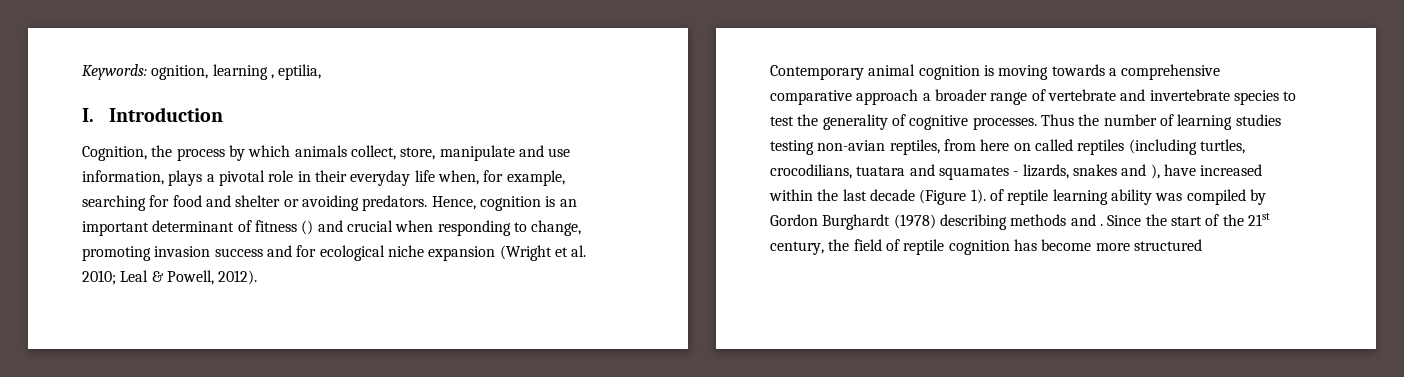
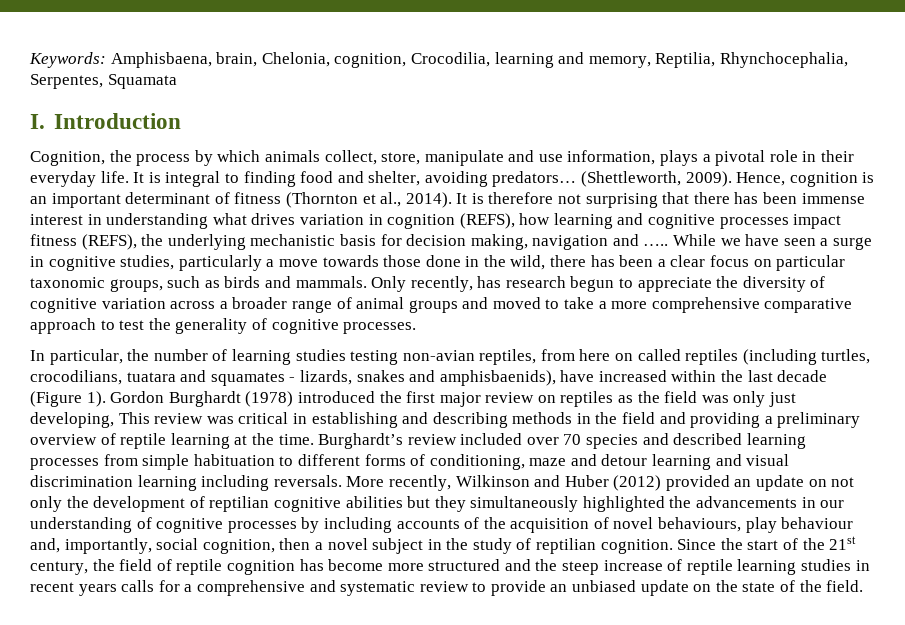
- Keywords: ognition, learning , eptilia,
+ Keywords: Amphisbaena, brain, Chelonia, cognition, Crocodilia, learning and memory, Reptilia, Rhynchocephalia, Serpentes, Squamata
- Cognition, the process by which animals collect, store, manipulate and use information, plays a pivotal role in their everyday life when, for example, searching for food and shelter or avoiding predators.
+ Cognition, the process by which animals collect, store, manipulate and use information, plays a pivotal role in their everyday life. It is integral to finding food and shelter, avoiding predators… (Shettleworth, 2009).
- Hence, cognition is an important determinant of fitness () and crucial when responding to change, promoting invasion success and for ecological niche expansion (Wright et al. 2010; Leal & Powell, 2012).
- Contemporary animal cognition is moving towards a comprehensive comparative approach a broader range of vertebrate and invertebrate species to test the generality of cognitive processes. Thus the number of learning studies testing non-avian reptiles, from here on called reptiles (including turtles, crocodilians, tuatara and squamates - lizards, snakes and ), have increased within the last decade (Figure 1). of reptile learning ability was compiled by Gordon Burghardt (1978) describing methods and .
+ Hence, cognition is an important determinant of fitness (Thornton et al., 2014). It is therefore not surprising that there has been immense interest in understanding what drives variation in cognition (REFS), how learning and cognitive processes impact fitness (REFS), the underlying mechanistic basis for decision making, navigation and ….. While we have seen a surge in cognitive studies, particularly a move towards those done in the wild, there has been a clear focus on particular taxonomic groups, such as birds and mammals. Only recently, has research begun to appreciate the diversity of cognitive variation across a broader range of animal groups and moved to take a more comprehensive comparative approach to test the generality of cognitive processes.
+ In particular, the number of learning studies testing non-avian reptiles, from here on called reptiles (including turtles, crocodilians, tuatara and squamates - lizards, snakes and amphisbaenids), have increased within the last decade (Figure 1). Gordon Burghardt (1978) introduced the first major review on reptiles as the field was only just developing, This review was critical in establishing and describing methods in the field and providing a preliminary overview of reptile learning at the time. Burghardt’s review included over 70 species and described learning processes from simple habituation to different forms of conditioning, maze and detour learning and visual discrimination learning including reversals. More recently, Wilkinson and Huber (2012) provided an update on not only the development of reptilian cognitive abilities but they simultaneously highlighted the advancements in our understanding of cognitive processes by including accounts of the acquisition of novel behaviours, play behaviour and, importantly, social cognition, then a novel subject in the study of reptilian cognition.
- Since the start of the 21st century, the field of reptile cognition has become more structured
+ Since the start of the 21st century, the field of reptile cognition has become more structured and the steep increase of reptile learning studies in recent years calls for a comprehensive and systematic review to provide an unbiased update on the state of the field.

